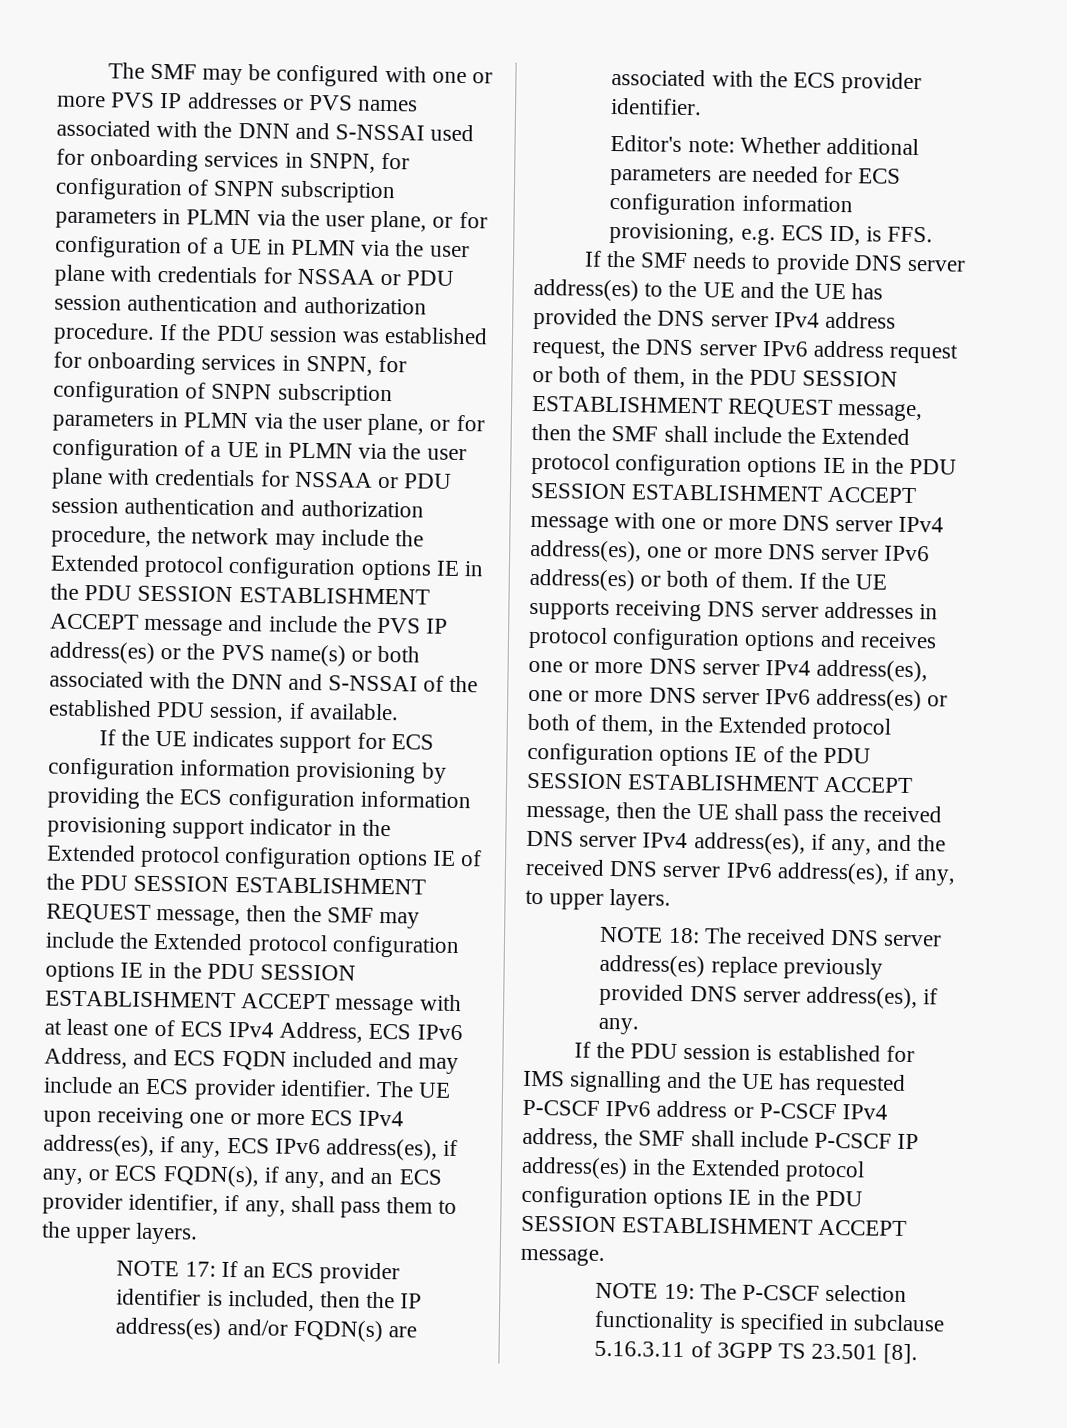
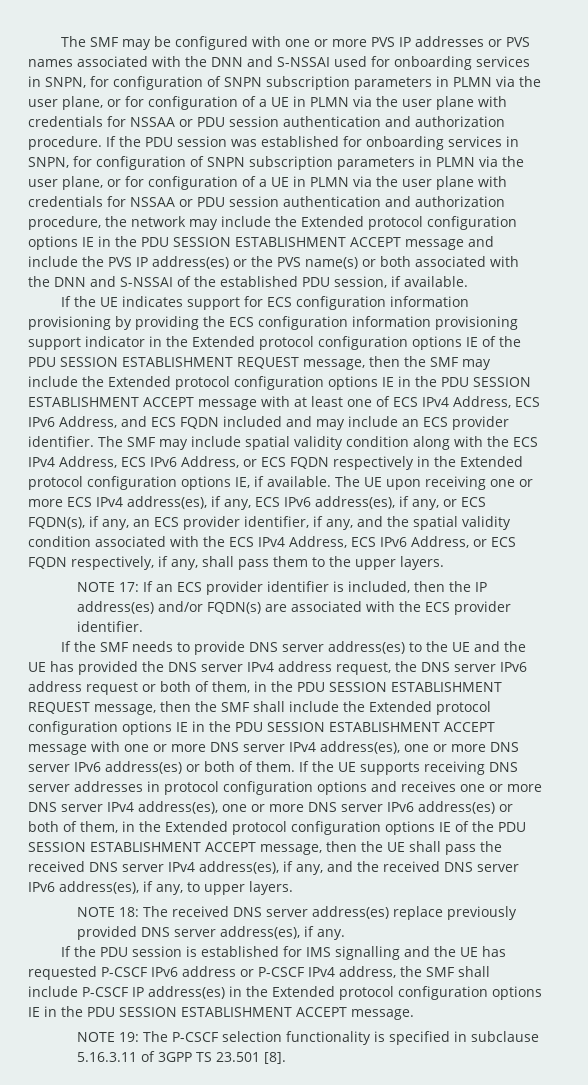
- The UE upon receiving one or more ECS IPv4 address(es), if any, ECS IPv6 address(es), if any, or ECS FQDN(s), if any, and an ECS provider identifier, if any, shall pass them to the upper layers.
+ The SMF may include spatial validity condition along with the ECS IPv4 Address, ECS IPv6 Address, or ECS FQDN respectively in the Extended protocol configuration options IE, if available. The UE upon receiving one or more ECS IPv4 address(es), if any, ECS IPv6 address(es), if any, or ECS FQDN(s), if any, an ECS provider identifier, if any, and the spatial validity condition associated with the ECS IPv4 Address, ECS IPv6 Address, or ECS FQDN respectively, if any, shall pass them to the upper layers.
- Editor's note: Whether additional parameters are needed for ECS configuration information provisioning, e.g. ECS ID, is FFS.

